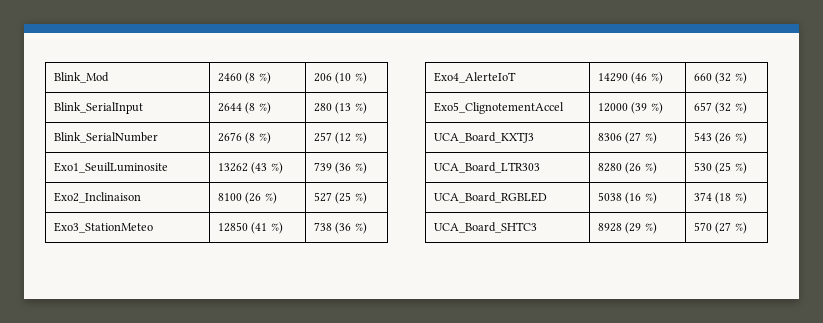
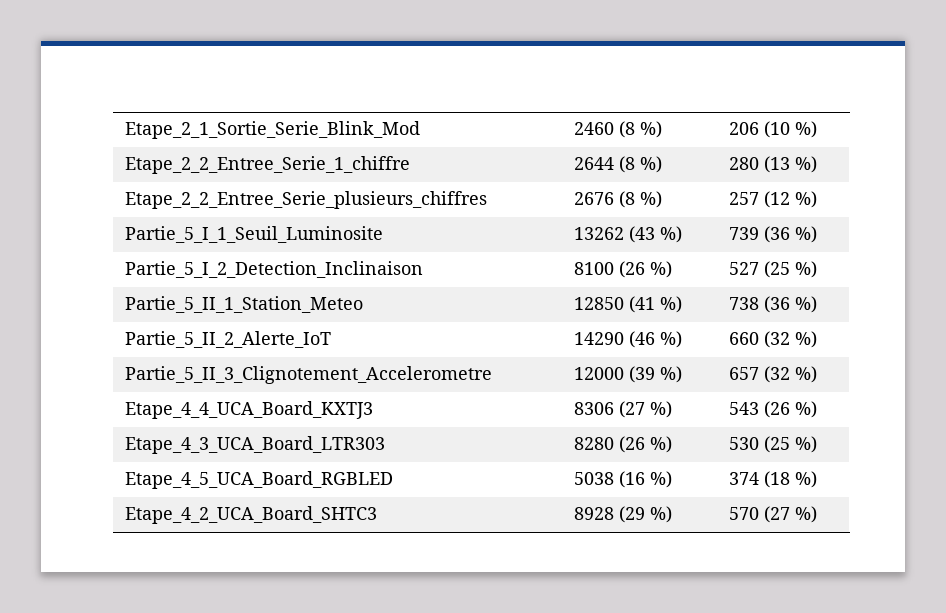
- Blink_Mod | 2460 (8 %) | 206 (10 %)
+ Etape_2_1_Sortie_Serie_Blink_Mod | 2460 (8 %) | 206 (10 %)
- Blink_SerialInput | 2644 (8 %) | 280 (13 %)
+ Etape_2_2_Entree_Serie_1_chiffre | 2644 (8 %) | 280 (13 %)
- Blink_SerialNumber | 2676 (8 %) | 257 (12 %)
+ Etape_2_2_Entree_Serie_plusieurs_chiffres | 2676 (8 %) | 257 (12 %)
- Exo1_SeuilLuminosite | 13262 (43 %) | 739 (36 %)
+ Partie_5_I_1_Seuil_Luminosite | 13262 (43 %) | 739 (36 %)
- Exo2_Inclinaison | 8100 (26 %) | 527 (25 %)
+ Partie_5_I_2_Detection_Inclinaison | 8100 (26 %) | 527 (25 %)
- Exo3_StationMeteo | 12850 (41 %) | 738 (36 %)
+ Partie_5_II_1_Station_Meteo | 12850 (41 %) | 738 (36 %)
- Exo4_AlerteIoT | 14290 (46 %) | 660 (32 %)
+ Partie_5_II_2_Alerte_IoT | 14290 (46 %) | 660 (32 %)
- Exo5_ClignotementAccel | 12000 (39 %) | 657 (32 %)
+ Partie_5_II_3_Clignotement_Accelerometre | 12000 (39 %) | 657 (32 %)
- UCA_Board_KXTJ3 | 8306 (27 %) | 543 (26 %)
+ Etape_4_4_UCA_Board_KXTJ3 | 8306 (27 %) | 543 (26 %)
- UCA_Board_LTR303 | 8280 (26 %) | 530 (25 %)
+ Etape_4_3_UCA_Board_LTR303 | 8280 (26 %) | 530 (25 %)
- UCA_Board_RGBLED | 5038 (16 %) | 374 (18 %)
+ Etape_4_5_UCA_Board_RGBLED | 5038 (16 %) | 374 (18 %)
- UCA_Board_SHTC3 | 8928 (29 %) | 570 (27 %)
+ Etape_4_2_UCA_Board_SHTC3 | 8928 (29 %) | 570 (27 %)

